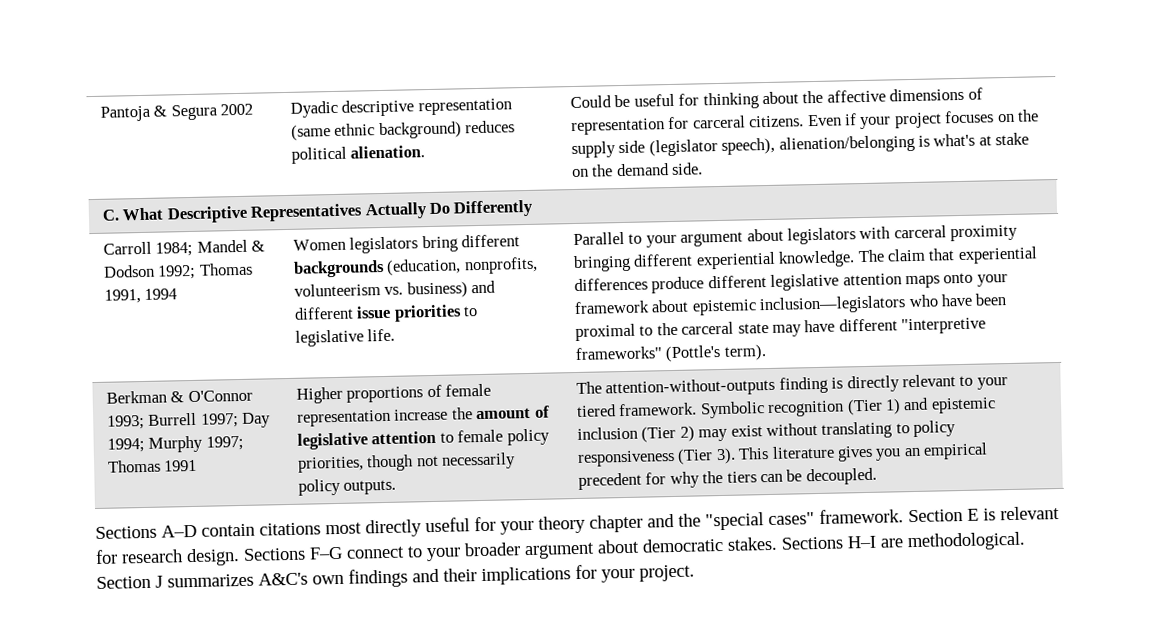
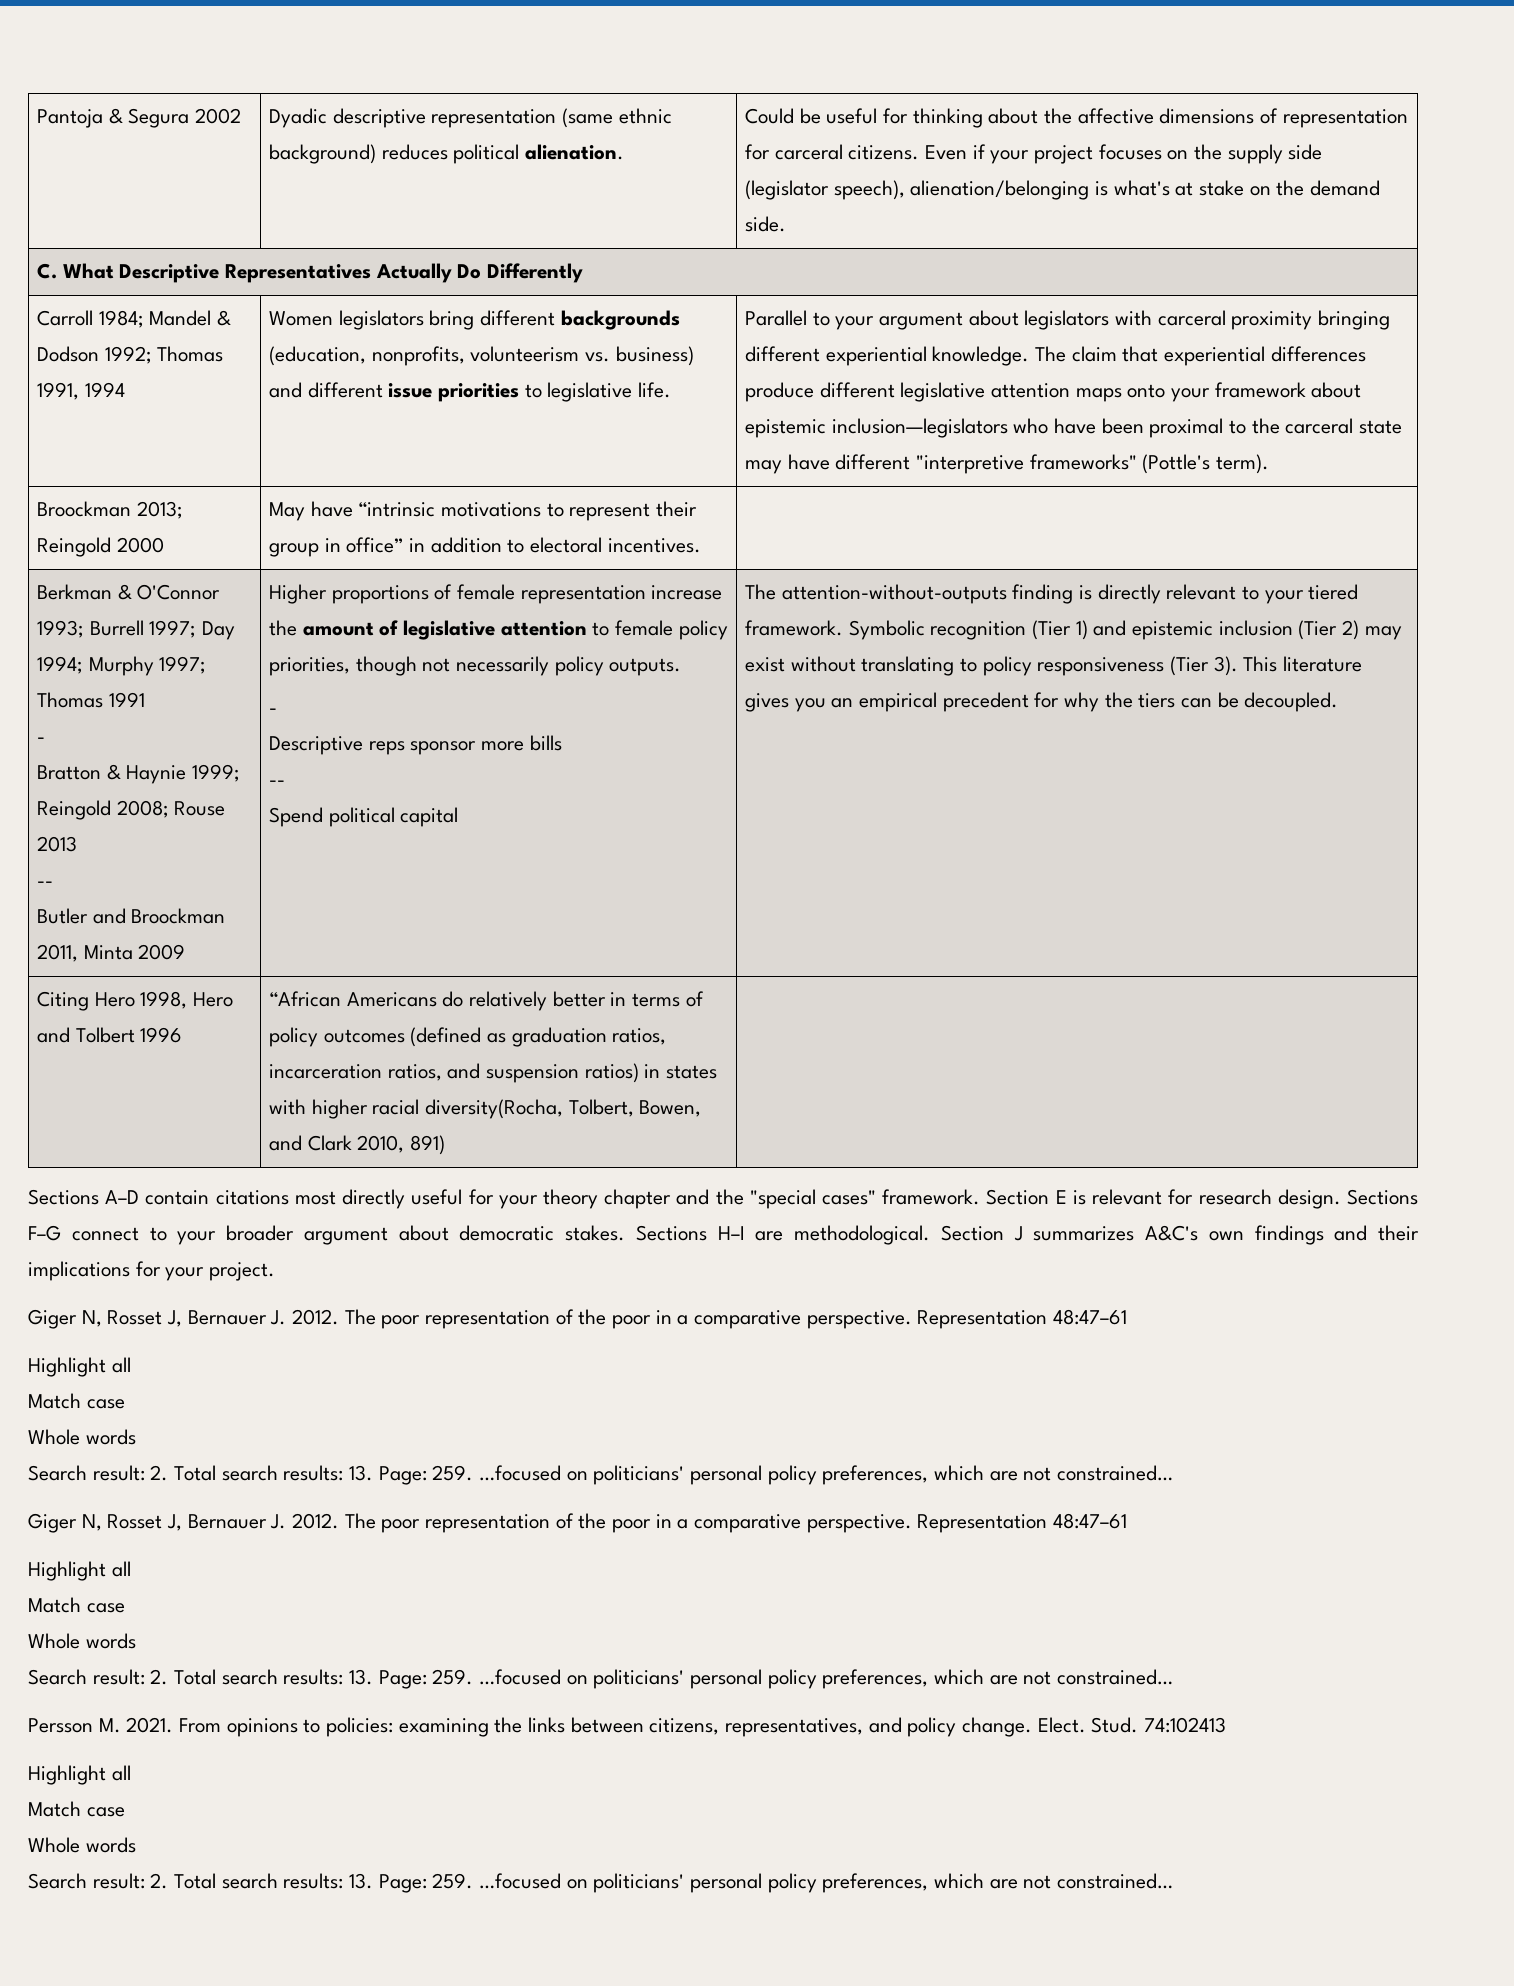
+ Broockman 2013; Reingold 2000 | May have “intrinsic motivations to represent their group in office” in addition to electoral incentives. |
  Berkman & O'Connor 1993; Burrell 1997; Day 1994; Murphy 1997; Thomas 1991
+ -
+ Bratton & Haynie 1999; Reingold 2008; Rouse 2013
+ --
+ Butler and Broockman 2011, Minta 2009
  Higher proportions of female representation increase the amount of legislative attention to female policy priorities, though not necessarily policy outputs.
+ -
+ Descriptive reps sponsor more bills
+ --
+ Spend political capital
+ Citing Hero 1998, Hero and Tolbert 1996 | “African Americans do relatively better in terms of policy outcomes (defined as graduation ratios, incarceration ratios, and suspension ratios) in states with higher racial diversity(Rocha, Tolbert, Bowen, and Clark 2010, 891) |
  Section J summarizes A&C's own findings and their implications for your project.
+ Giger N, Rosset J, Bernauer J. 2012. The poor representation of the poor in a comparative perspective. Representation 48:47–61
+ Highlight all
+ Match case
+ Whole words
+ Search result: 2. Total search results: 13. Page: 259. …focused on politicians' personal policy preferences, which are not constrained…
+ Giger N, Rosset J, Bernauer J. 2012. The poor representation of the poor in a comparative perspective. Representation 48:47–61
+ Highlight all
+ Match case
+ Whole words
+ Search result: 2. Total search results: 13. Page: 259. …focused on politicians' personal policy preferences, which are not constrained…
+ Persson M. 2021. From opinions to policies: examining the links between citizens, representatives, and policy change. Elect. Stud. 74:102413
+ Highlight all
+ Match case
+ Whole words
+ Search result: 2. Total search results: 13. Page: 259. …focused on politicians' personal policy preferences, which are not constrained…

